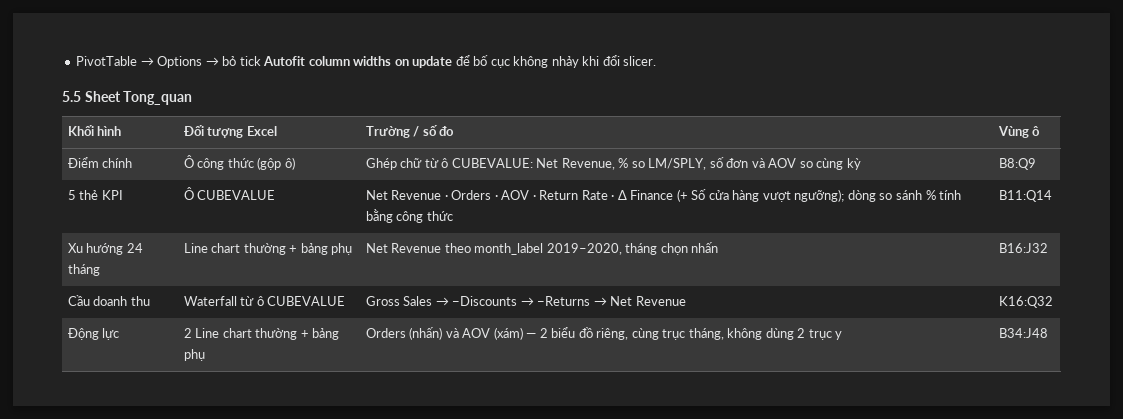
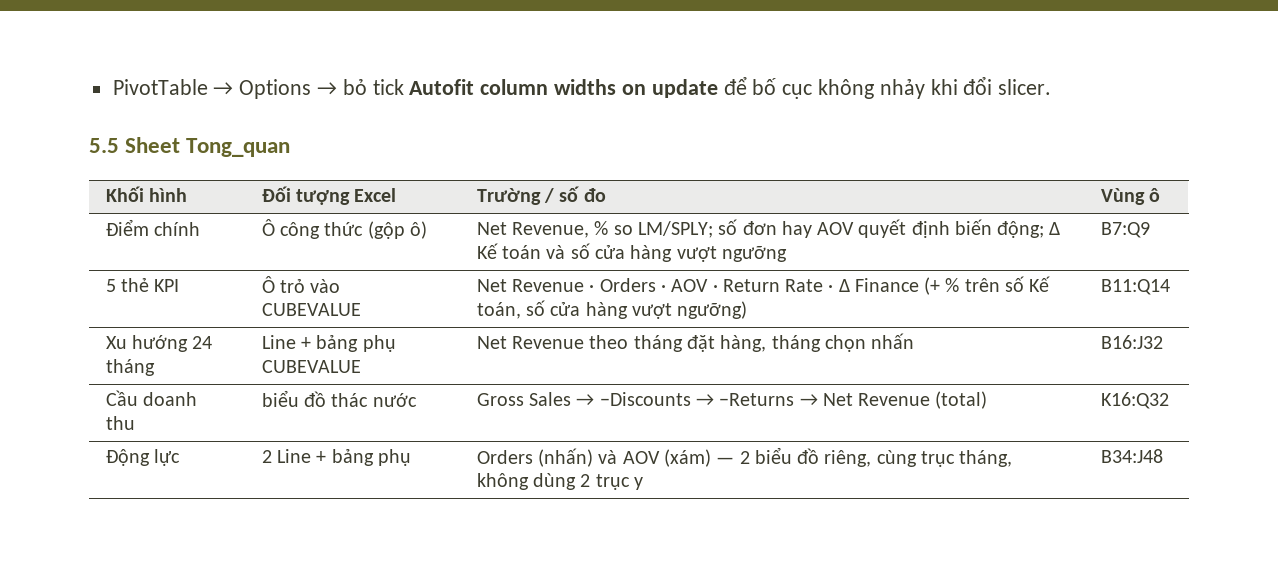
- Điểm chính | Ô công thức (gộp ô) | Ghép chữ từ ô CUBEVALUE: Net Revenue, % so LM/SPLY, số đơn và AOV so cùng kỳ | B8:Q9
+ Điểm chính | Ô công thức (gộp ô) | Net Revenue, % so LM/SPLY; số đơn hay AOV quyết định biến động; Δ Kế toán và số cửa hàng vượt ngưỡng | B7:Q9
- 5 thẻ KPI | Ô CUBEVALUE | Net Revenue · Orders · AOV · Return Rate · Δ Finance (+ Số cửa hàng vượt ngưỡng); dòng so sánh % tính bằng công thức | B11:Q14
+ 5 thẻ KPI | Ô trỏ vào CUBEVALUE | Net Revenue · Orders · AOV · Return Rate · Δ Finance (+ % trên số Kế toán, số cửa hàng vượt ngưỡng) | B11:Q14
- Xu hướng 24 tháng | Line chart thường + bảng phụ | Net Revenue theo month_label 2019–2020, tháng chọn nhấn | B16:J32
+ Xu hướng 24 tháng | Line + bảng phụ CUBEVALUE | Net Revenue theo tháng đặt hàng, tháng chọn nhấn | B16:J32
- Cầu doanh thu | Waterfall từ ô CUBEVALUE | Gross Sales → −Discounts → −Returns → Net Revenue | K16:Q32
+ Cầu doanh thu | biểu đồ thác nước | Gross Sales → −Discounts → −Returns → Net Revenue (total) | K16:Q32
- Động lực | 2 Line chart thường + bảng phụ | Orders (nhấn) và AOV (xám) — 2 biểu đồ riêng, cùng trục tháng, không dùng 2 trục y | B34:J48
+ Động lực | 2 Line + bảng phụ | Orders (nhấn) và AOV (xám) — 2 biểu đồ riêng, cùng trục tháng, không dùng 2 trục y | B34:J48

